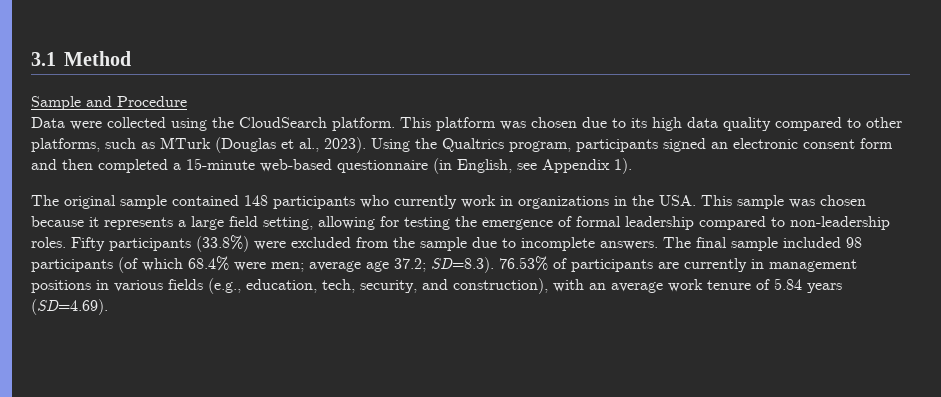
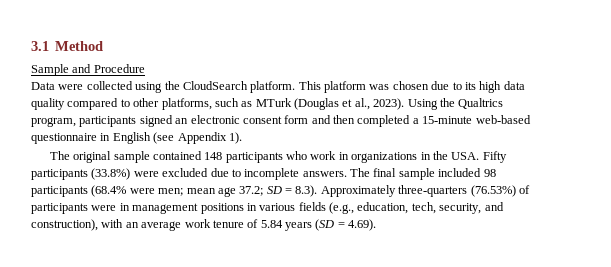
- Using the Qualtrics program, participants signed an electronic consent form and then completed a 15-minute web-based questionnaire (in English, see Appendix 1).
+ Using the Qualtrics program, participants signed an electronic consent form and then completed a 15-minute web-based questionnaire in English (see Appendix 1).
- The original sample contained 148 participants who currently work in organizations in the USA. This sample was chosen because it represents a large field setting, allowing for testing the emergence of formal leadership compared to non-leadership roles. Fifty participants (33.8%) were excluded from the sample due to incomplete answers.
+ The original sample contained 148 participants who work in organizations in the USA. Fifty participants (33.8%) were excluded due to incomplete answers.
- The final sample included 98 participants (of which 68.4% were men; average age 37.2; SD=8.3). 76.53% of participants are currently in management positions in various fields (e.g., education, tech, security, and construction), with an average work tenure of 5.84 years (SD=4.69).
+ The final sample included 98 participants (68.4% were men; mean age 37.2; SD = 8.3). Approximately three-quarters (76.53%) of participants were in management positions in various fields (e.g., education, tech, security, and construction), with an average work tenure of 5.84 years (SD = 4.69).

